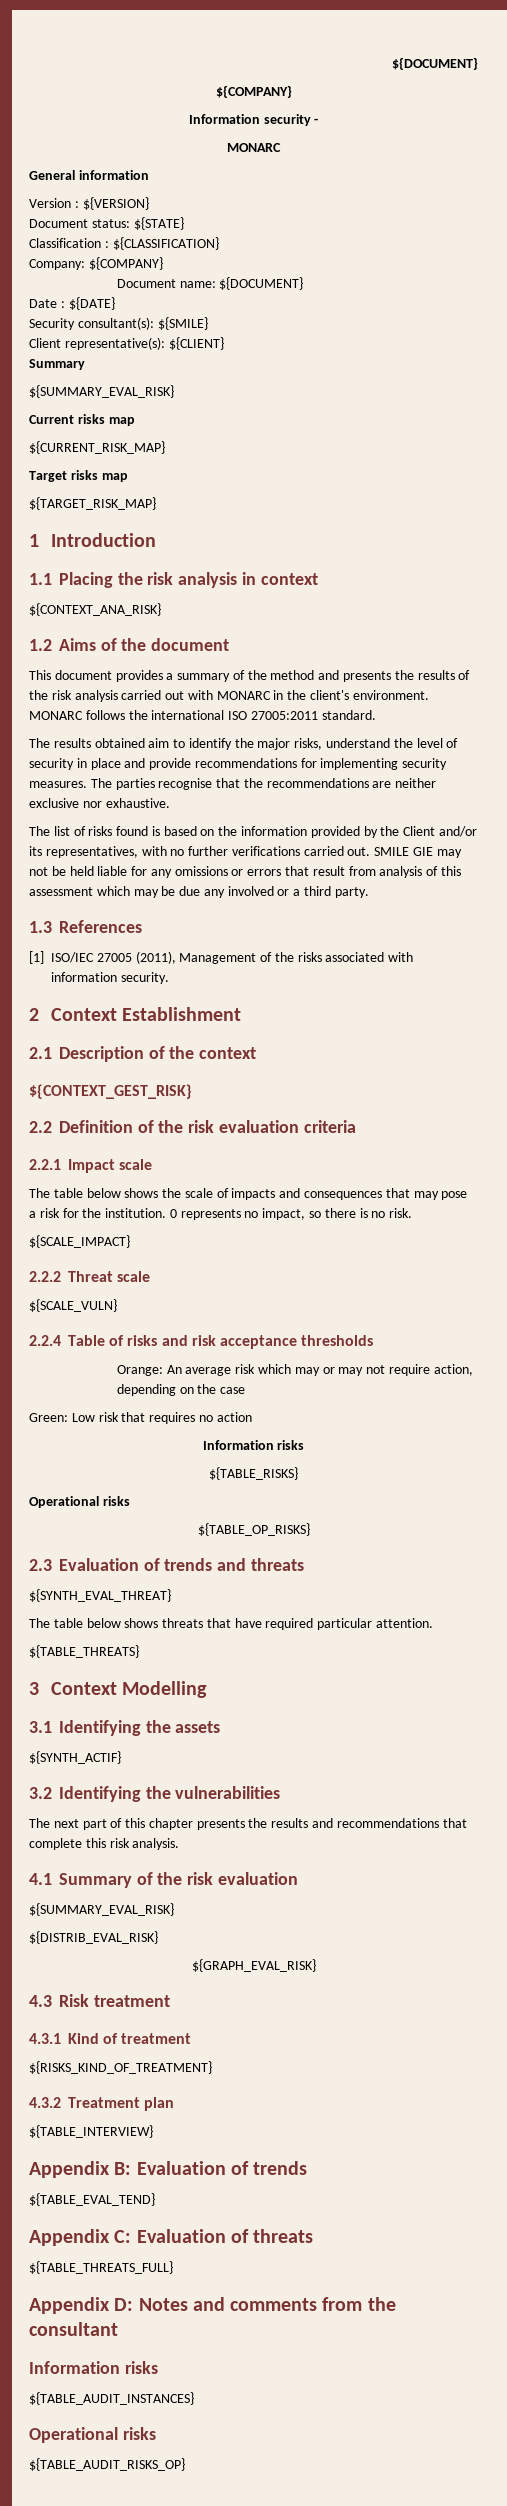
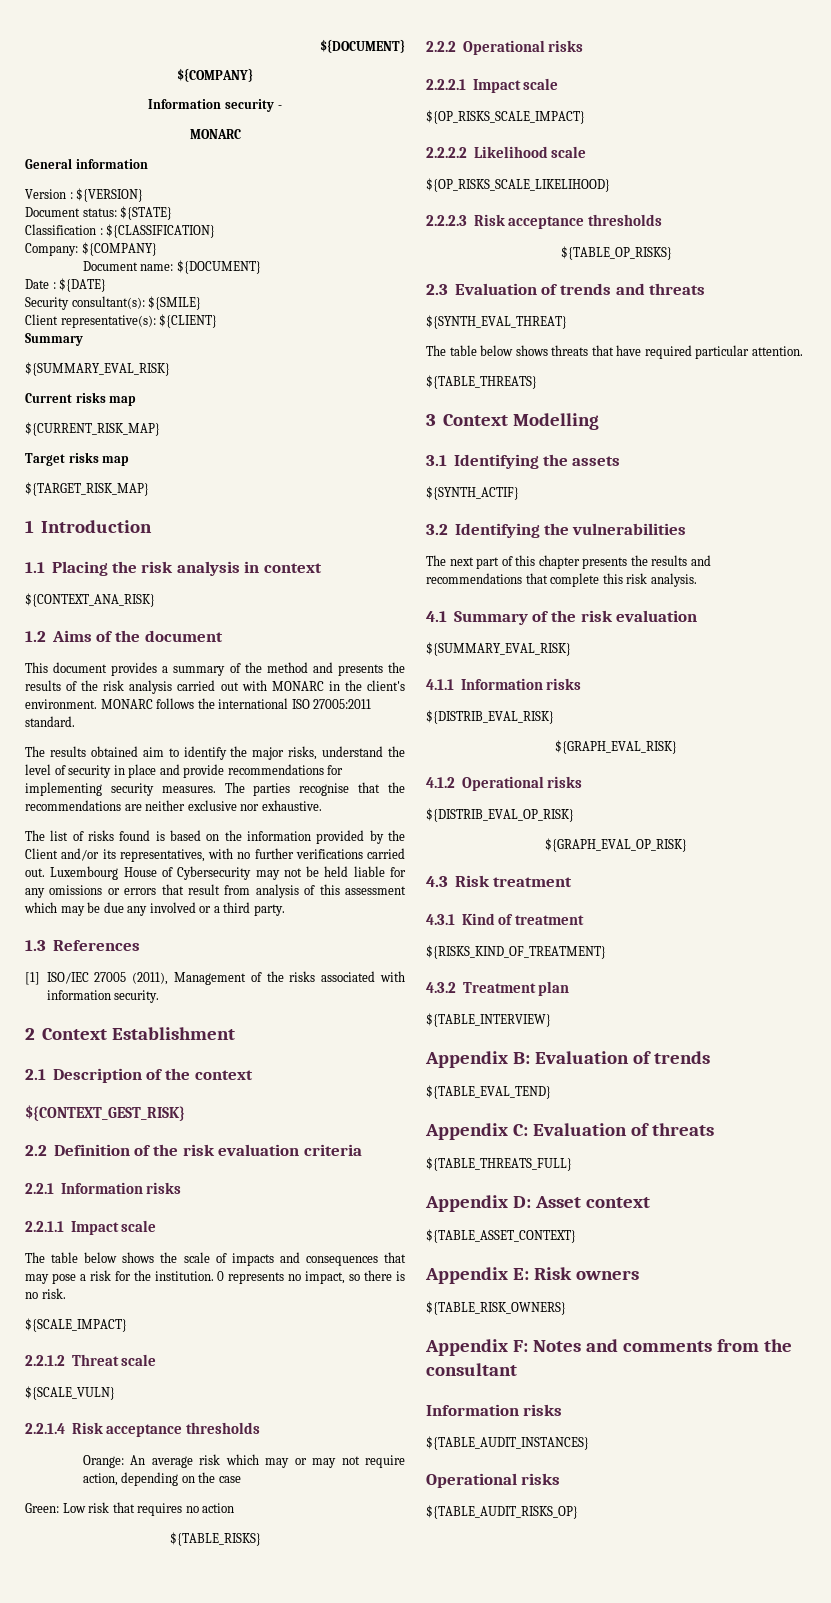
- SMILE GIE may not be held liable for any omissions or errors that result from analysis of this assessment which may be due any involved or a third party.
+ Luxembourg House of Cybersecurity may not be held liable for any omissions or errors that result from analysis of this assessment which may be due any involved or a third party.
- 2.2.1 Impact scale
+ 2.2.1 Information risks
+ 2.2.1.1 Impact scale
- 2.2.2 Threat scale
+ 2.2.1.2 Threat scale
- 2.2.4 Table of risks and risk acceptance thresholds
+ 2.2.1.4 Risk acceptance thresholds
  Green: Low risk that requires no action
- Information risks
  ${TABLE_RISKS}
- Operational risks
+ 2.2.2 Operational risks
+ 2.2.2.1 Impact scale
+ ${OP_RISKS_SCALE_IMPACT}
+ 2.2.2.2 Likelihood scale
+ ${OP_RISKS_SCALE_LIKELIHOOD}
+ 2.2.2.3 Risk acceptance thresholds
+ 4.1.1 Information risks
+ 4.1.2 Operational risks
+ ${DISTRIB_EVAL_OP_RISK}
+ ${GRAPH_EVAL_OP_RISK}
- Appendix D: Notes and comments from the consultant
+ Appendix D: Asset context
+ ${TABLE_ASSET_CONTEXT}
+ Appendix E: Risk owners
+ ${TABLE_RISK_OWNERS}
+ Appendix F: Notes and comments from the consultant

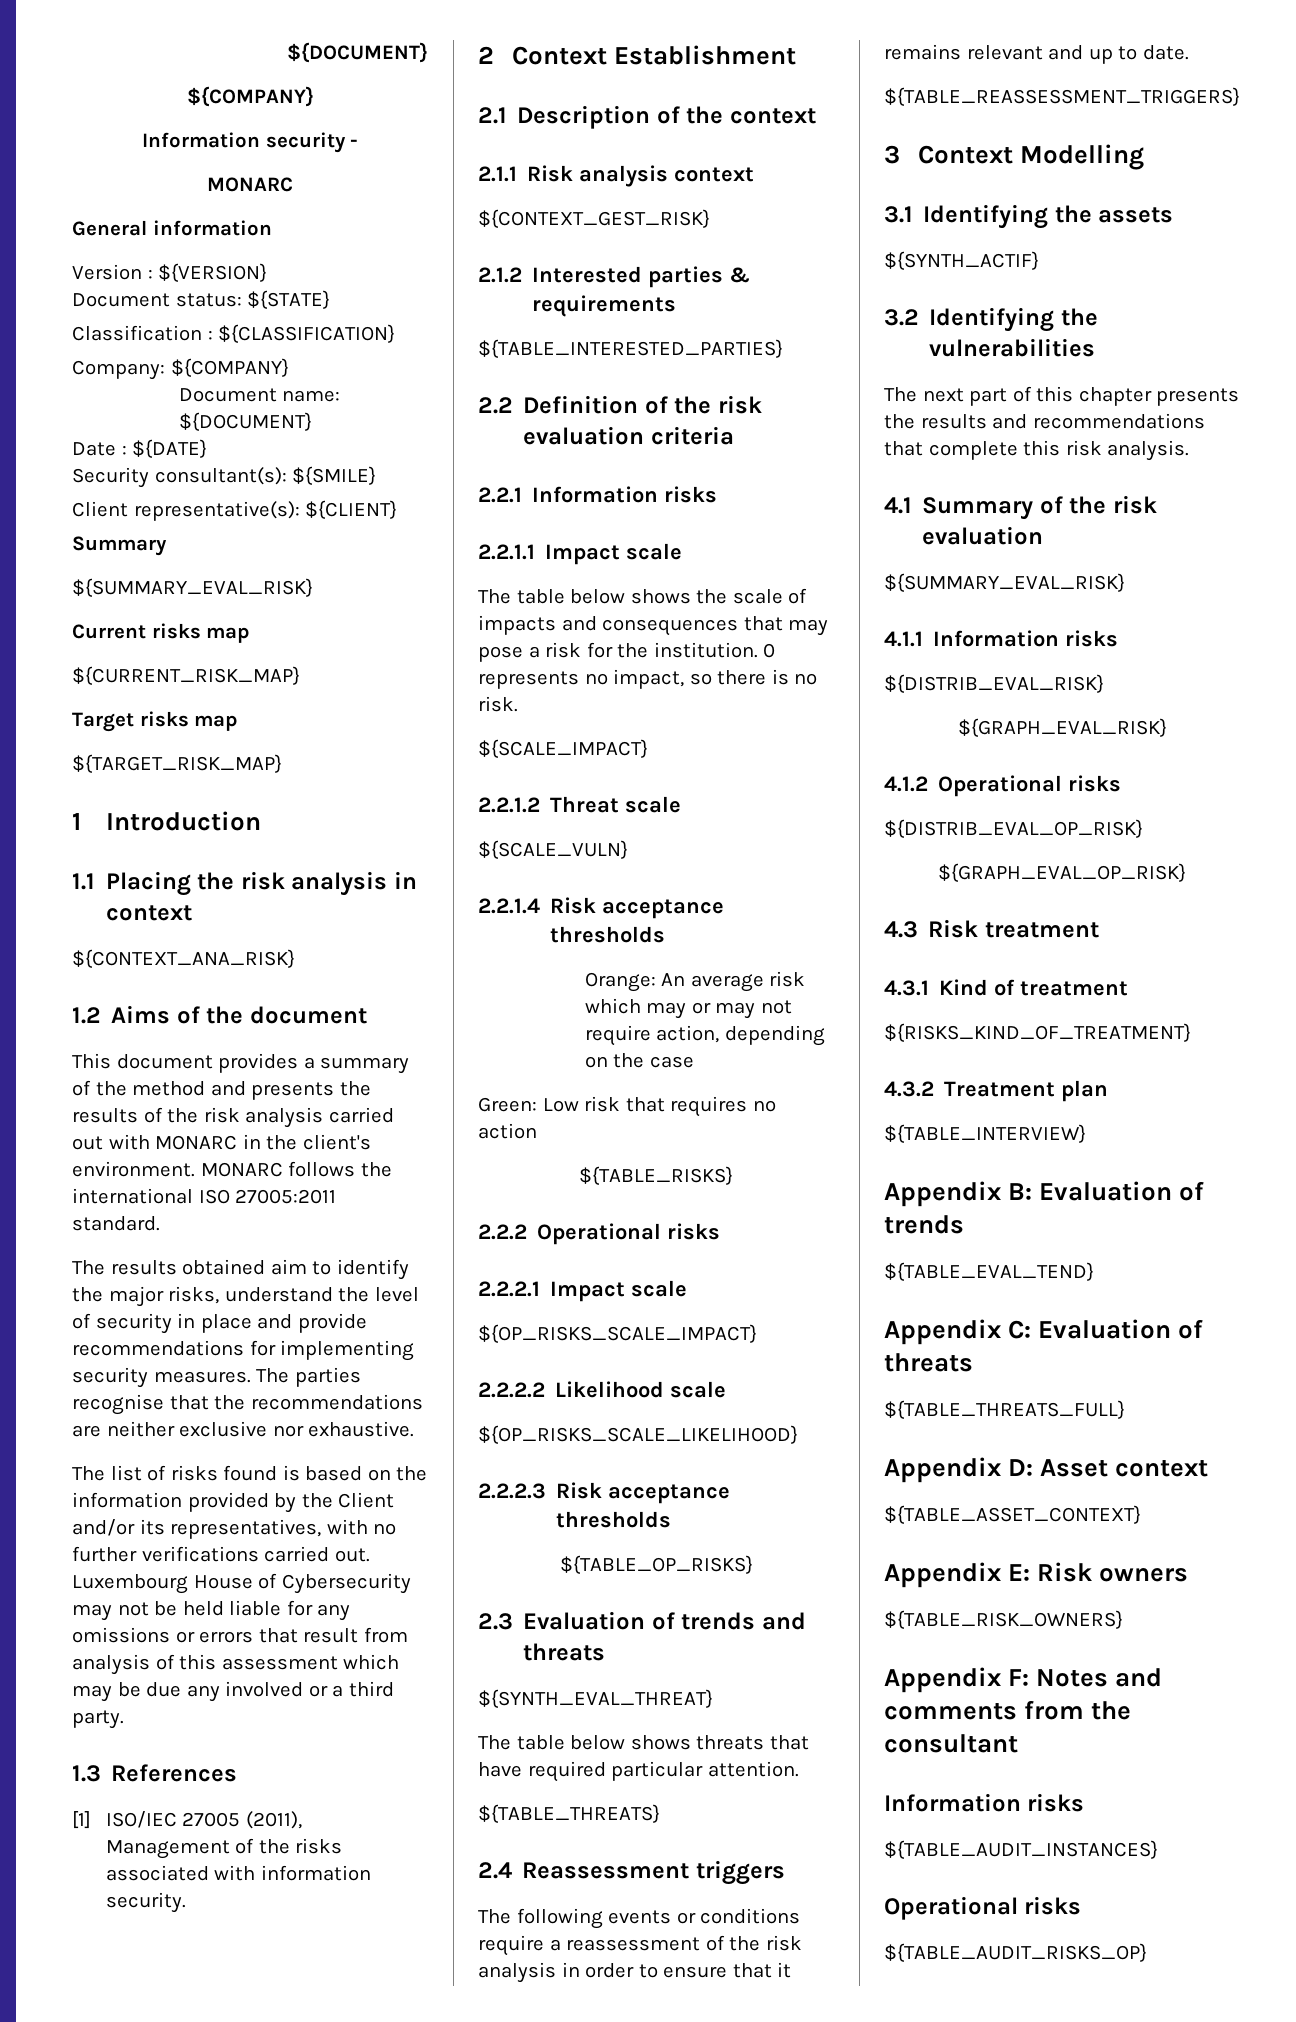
+ 2.1.1 Risk analysis context
  ${CONTEXT_GEST_RISK}
+ 2.1.2 Interested parties & requirements
+ ${TABLE_INTERESTED_PARTIES}
+ 2.4 Reassessment triggers
+ The following events or conditions require a reassessment of the risk analysis in order to ensure that it remains relevant and up to date.
+ ${TABLE_REASSESSMENT_TRIGGERS}

